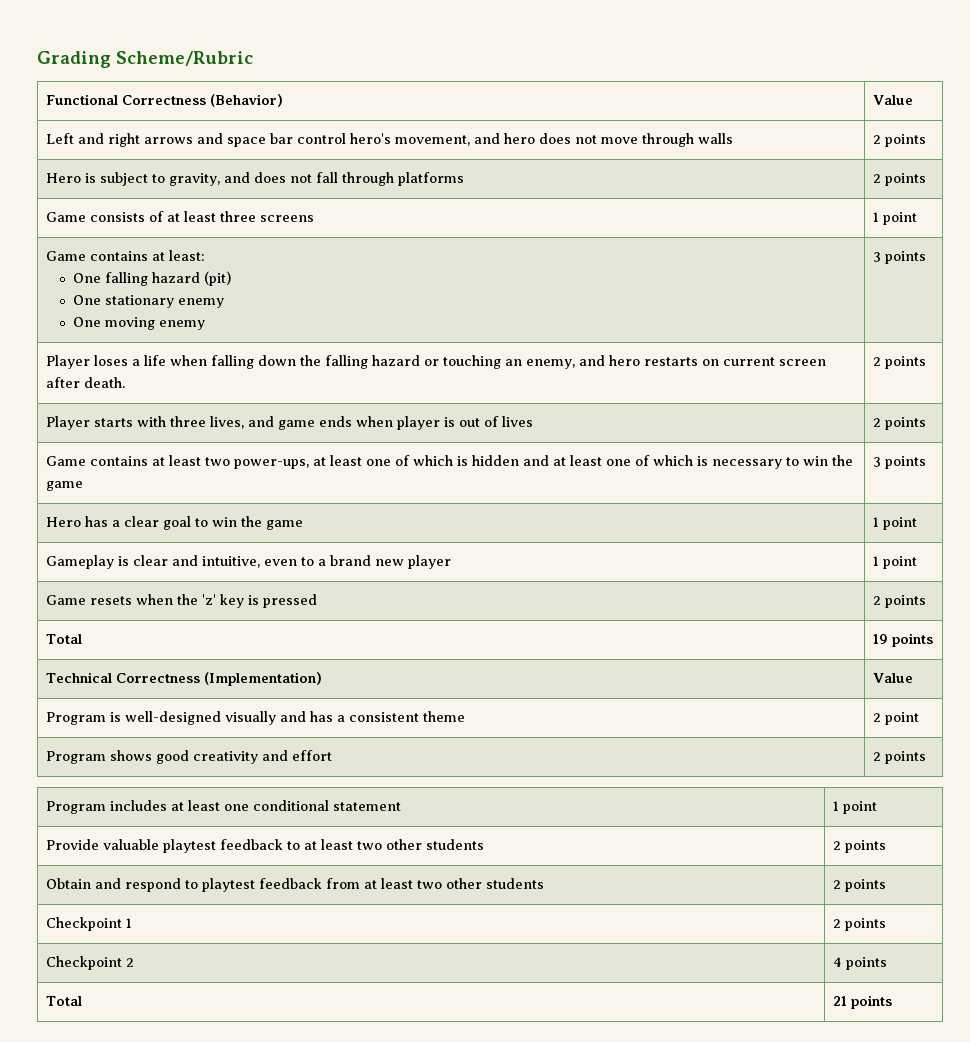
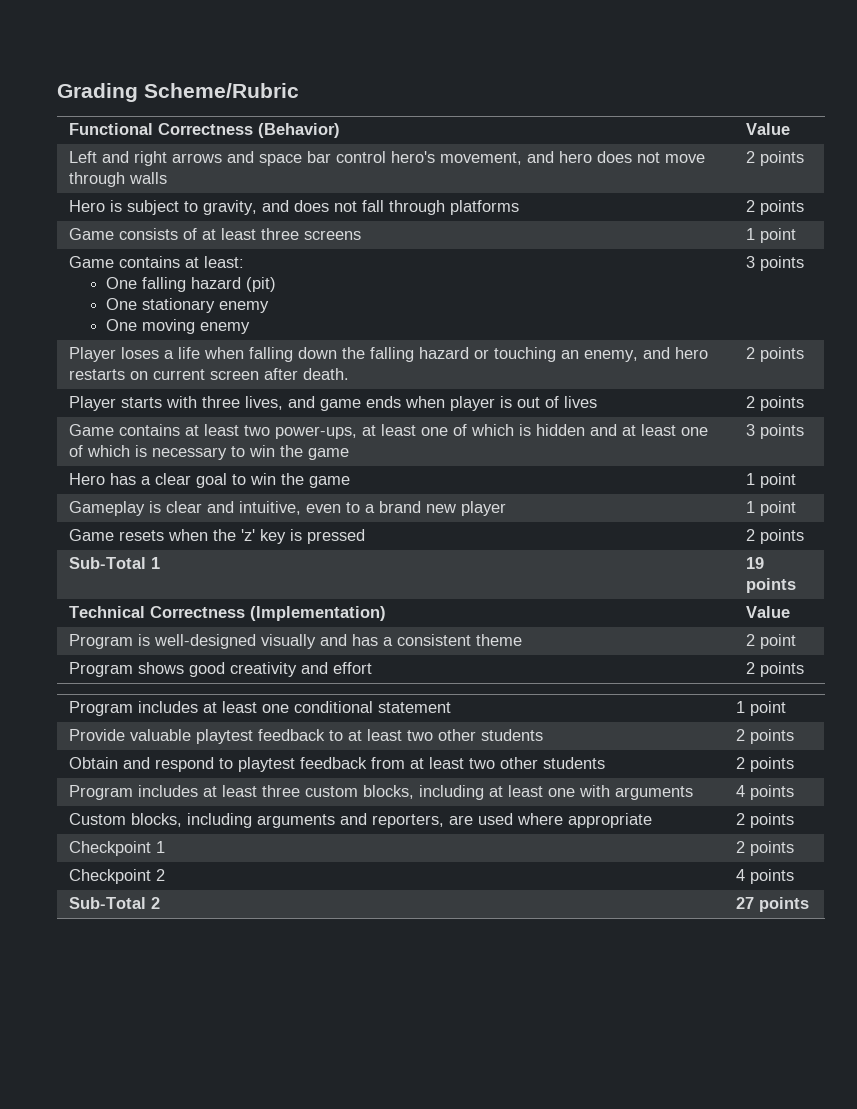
- Total | 19 points
+ Sub-Total 1 | 19 points
+ Program includes at least three custom blocks, including at least one with arguments | 4 points
+ Custom blocks, including arguments and reporters, are used where appropriate | 2 points
- Total | 21 points
+ Sub-Total 2 | 27 points

